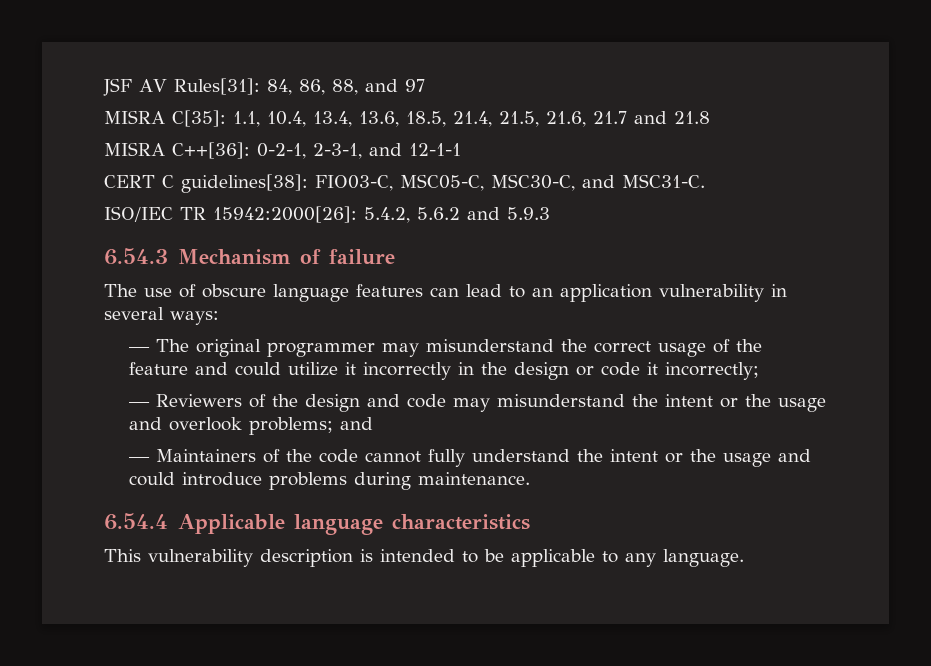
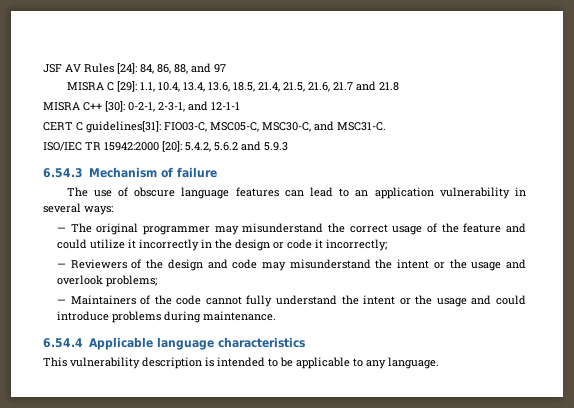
- JSF AV Rules[31]: 84, 86, 88, and 97
+ JSF AV Rules [24]: 84, 86, 88, and 97
- MISRA C[35]: 1.1, 10.4, 13.4, 13.6, 18.5, 21.4, 21.5, 21.6, 21.7 and 21.8
+ MISRA C [29]: 1.1, 10.4, 13.4, 13.6, 18.5, 21.4, 21.5, 21.6, 21.7 and 21.8
- MISRA C++[36]: 0-2-1, 2-3-1, and 12-1-1
+ MISRA C++ [30]: 0-2-1, 2-3-1, and 12-1-1
- CERT C guidelines[38]: FIO03-C, MSC05-C, MSC30-C, and MSC31-C.
+ CERT C guidelines[31]: FIO03-C, MSC05-C, MSC30-C, and MSC31-C.
- ISO/IEC TR 15942:2000[26]: 5.4.2, 5.6.2 and 5.9.3
+ ISO/IEC TR 15942:2000 [20]: 5.4.2, 5.6.2 and 5.9.3
- — Reviewers of the design and code may misunderstand the intent or the usage and overlook problems; and
+ — Reviewers of the design and code may misunderstand the intent or the usage and overlook problems;

